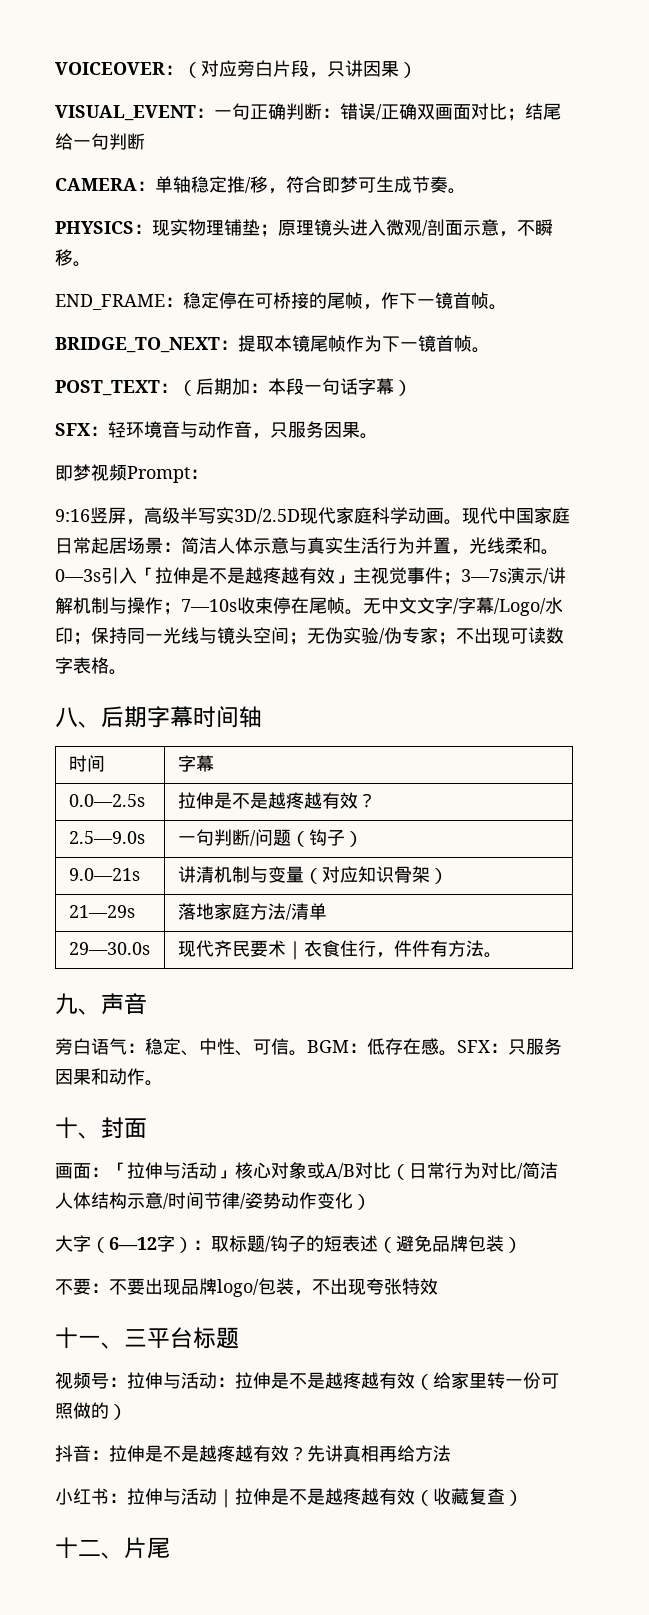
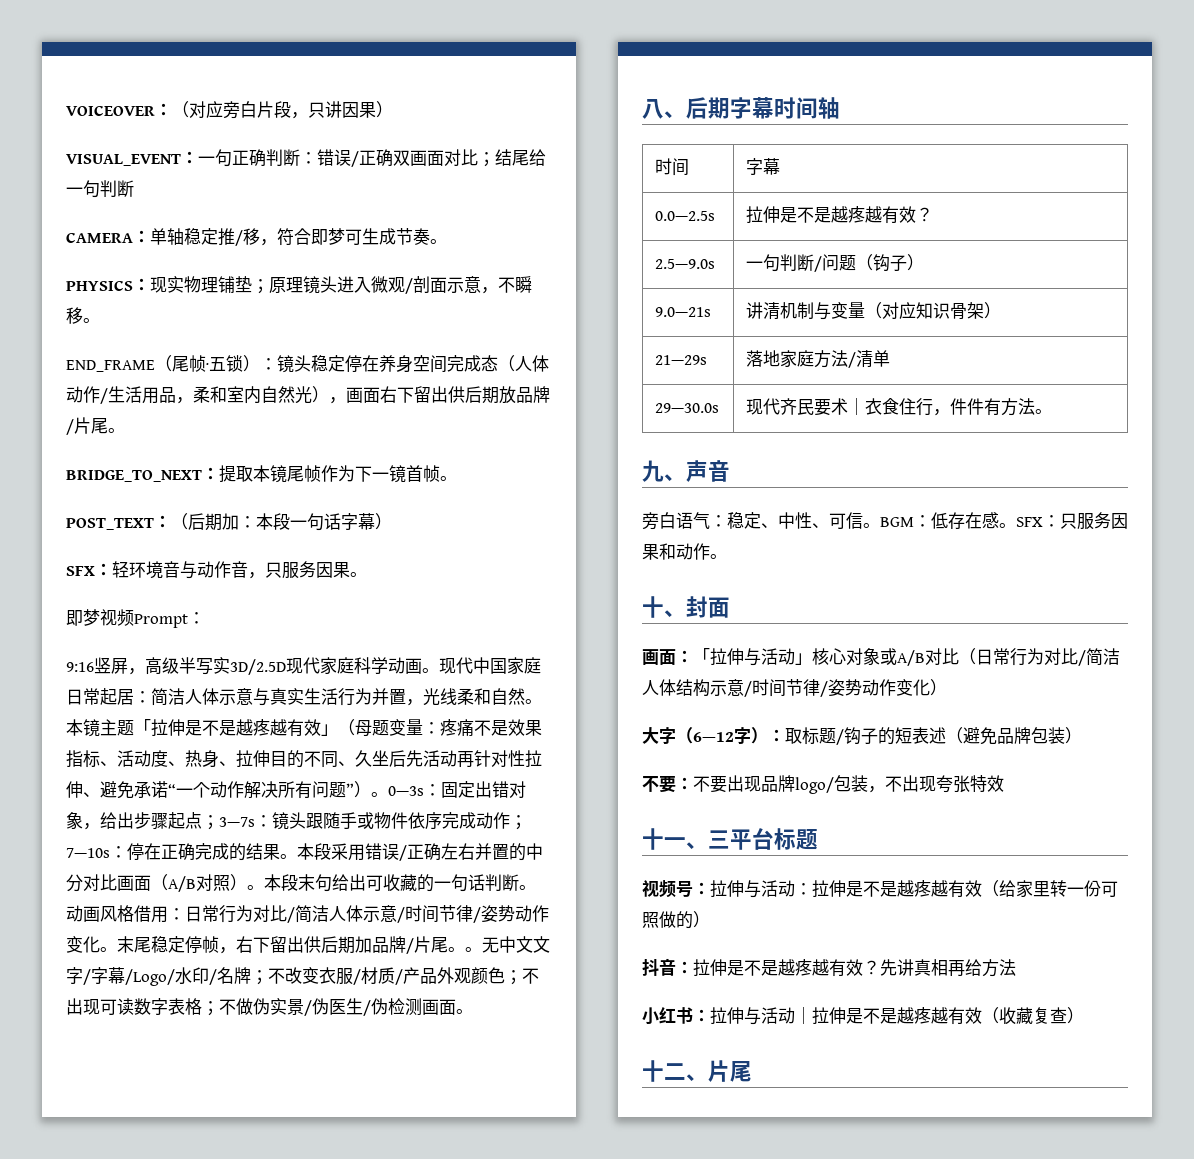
- END_FRAME：稳定停在可桥接的尾帧，作下一镜首帧。
+ END_FRAME（尾帧·五锁）：镜头稳定停在养身空间完成态（人体动作/生活用品，柔和室内自然光），画面右下留出供后期放品牌/片尾。
- 现代中国家庭日常起居场景：简洁人体示意与真实生活行为并置，光线柔和。0—3s引入「拉伸是不是越疼越有效」主视觉事件；3—7s演示/讲解机制与操作；7—10s收束停在尾帧。
+ 现代中国家庭日常起居：简洁人体示意与真实生活行为并置，光线柔和自然。本镜主题「拉伸是不是越疼越有效」（母题变量：疼痛不是效果指标、活动度、热身、拉伸目的不同、久坐后先活动再针对性拉伸、避免承诺“一个动作解决所有问题”）。0—3s：固定出错对象，给出步骤起点；3—7s：镜头跟随手或物件依序完成动作；7—10s：停在正确完成的结果。本段采用错误/正确左右并置的中分对比画面（A/B对照）。本段末句给出可收藏的一句话判断。动画风格借用：日常行为对比/简洁人体示意/时间节律/姿势动作变化。末尾稳定停帧，右下留出供后期加品牌/片尾。。
- 无中文文字/字幕/Logo/水印；保持同一光线与镜头空间；无伪实验/伪专家；不出现可读数字表格。
+ 无中文文字/字幕/Logo/水印/名牌；不改变衣服/材质/产品外观颜色；不出现可读数字表格；不做伪实景/伪医生/伪检测画面。

